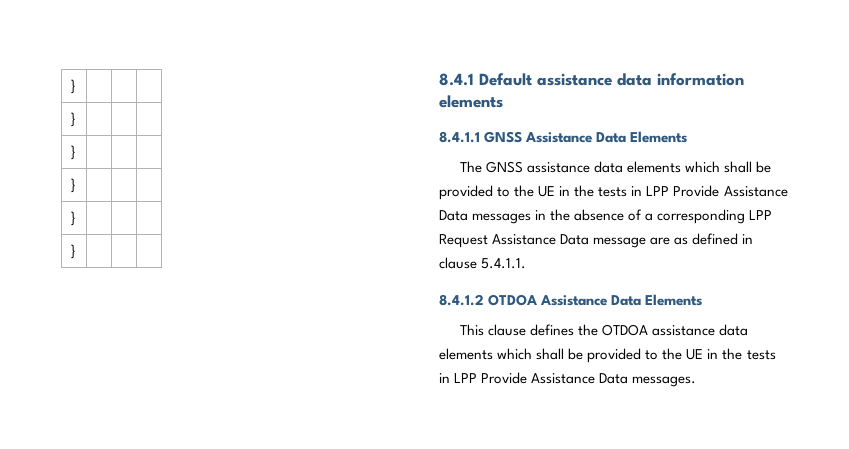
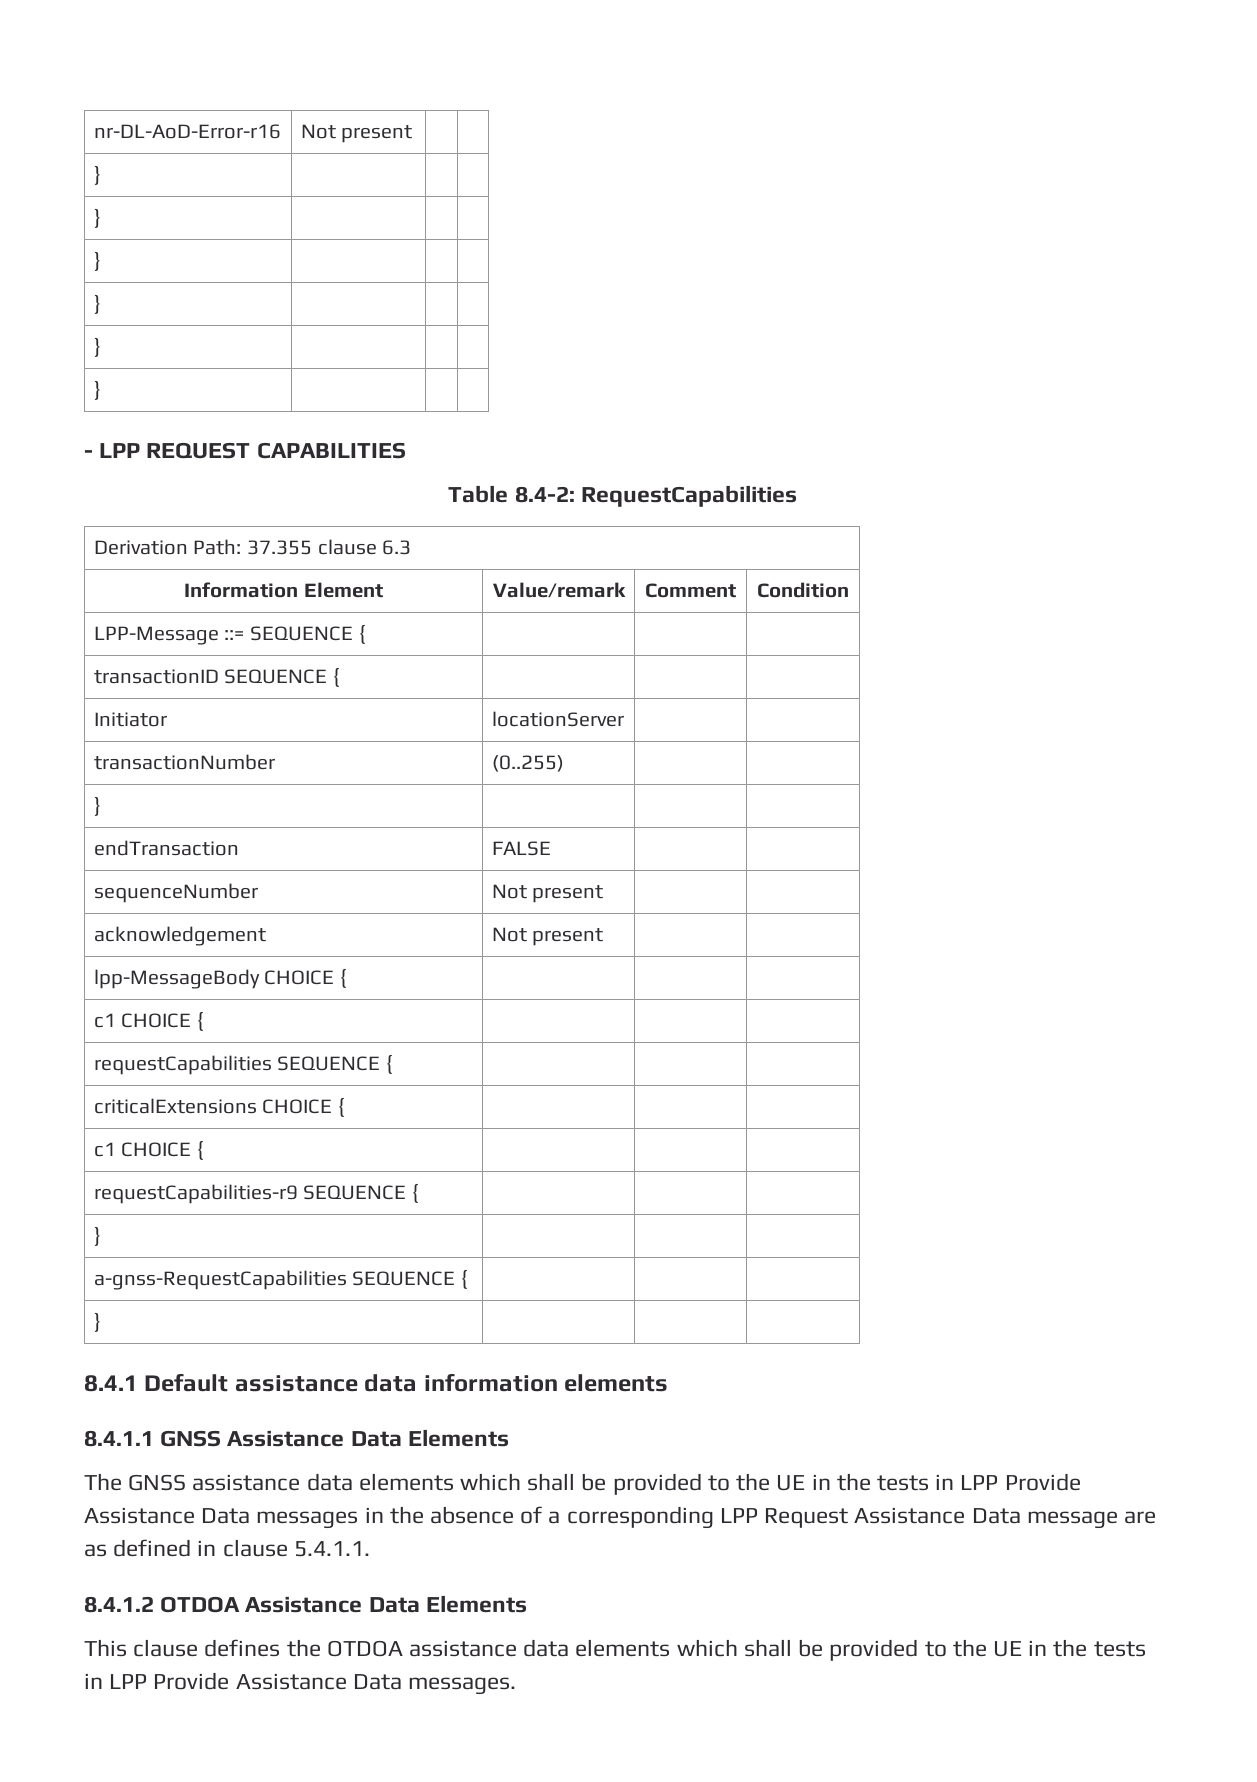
+ nr-DL-AoD-Error-r16 | Not present | |
+ - LPP REQUEST CAPABILITIES
+ Table 8.4-2: RequestCapabilities
+ Derivation Path: 37.355 clause 6.3
+ Information Element | Value/remark | Comment | Condition
+ LPP-Message ::= SEQUENCE { | | |
+ transactionID SEQUENCE { | | |
+ Initiator | locationServer | |
+ transactionNumber | (0..255) | |
+ } | | |
+ endTransaction | FALSE | |
+ sequenceNumber | Not present | |
+ acknowledgement | Not present | |
+ lpp-MessageBody CHOICE { | | |
+ c1 CHOICE { | | |
+ requestCapabilities SEQUENCE { | | |
+ criticalExtensions CHOICE { | | |
+ c1 CHOICE { | | |
+ requestCapabilities-r9 SEQUENCE { | | |
+ } | | |
+ a-gnss-RequestCapabilities SEQUENCE { | | |
+ } | | |

